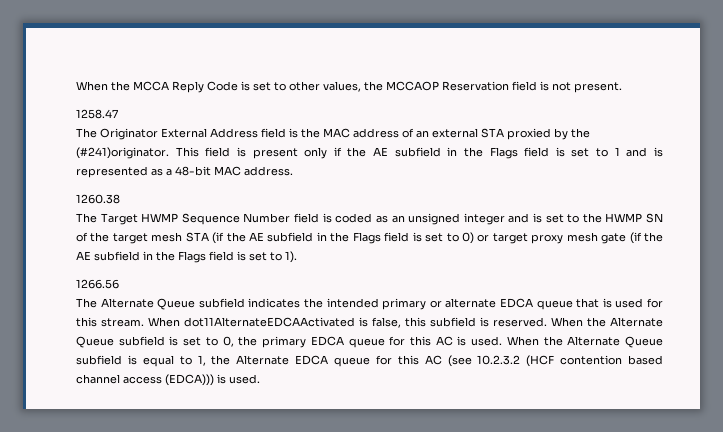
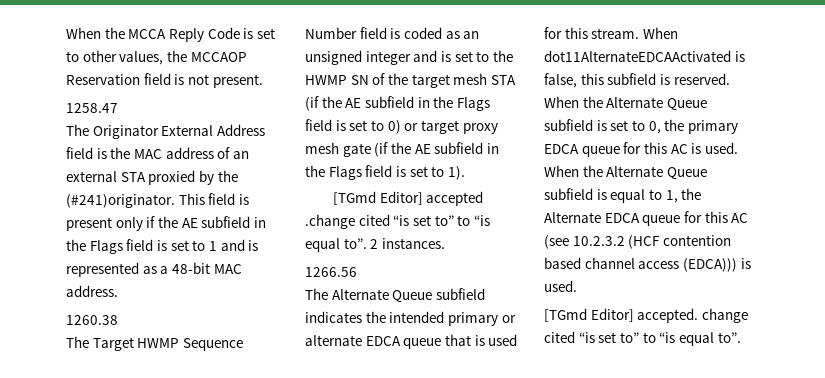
+ [TGmd Editor] accepted .change cited “is set to” to “is equal to”. 2 instances.
+ [TGmd Editor] accepted. change cited “is set to” to “is equal to”.

